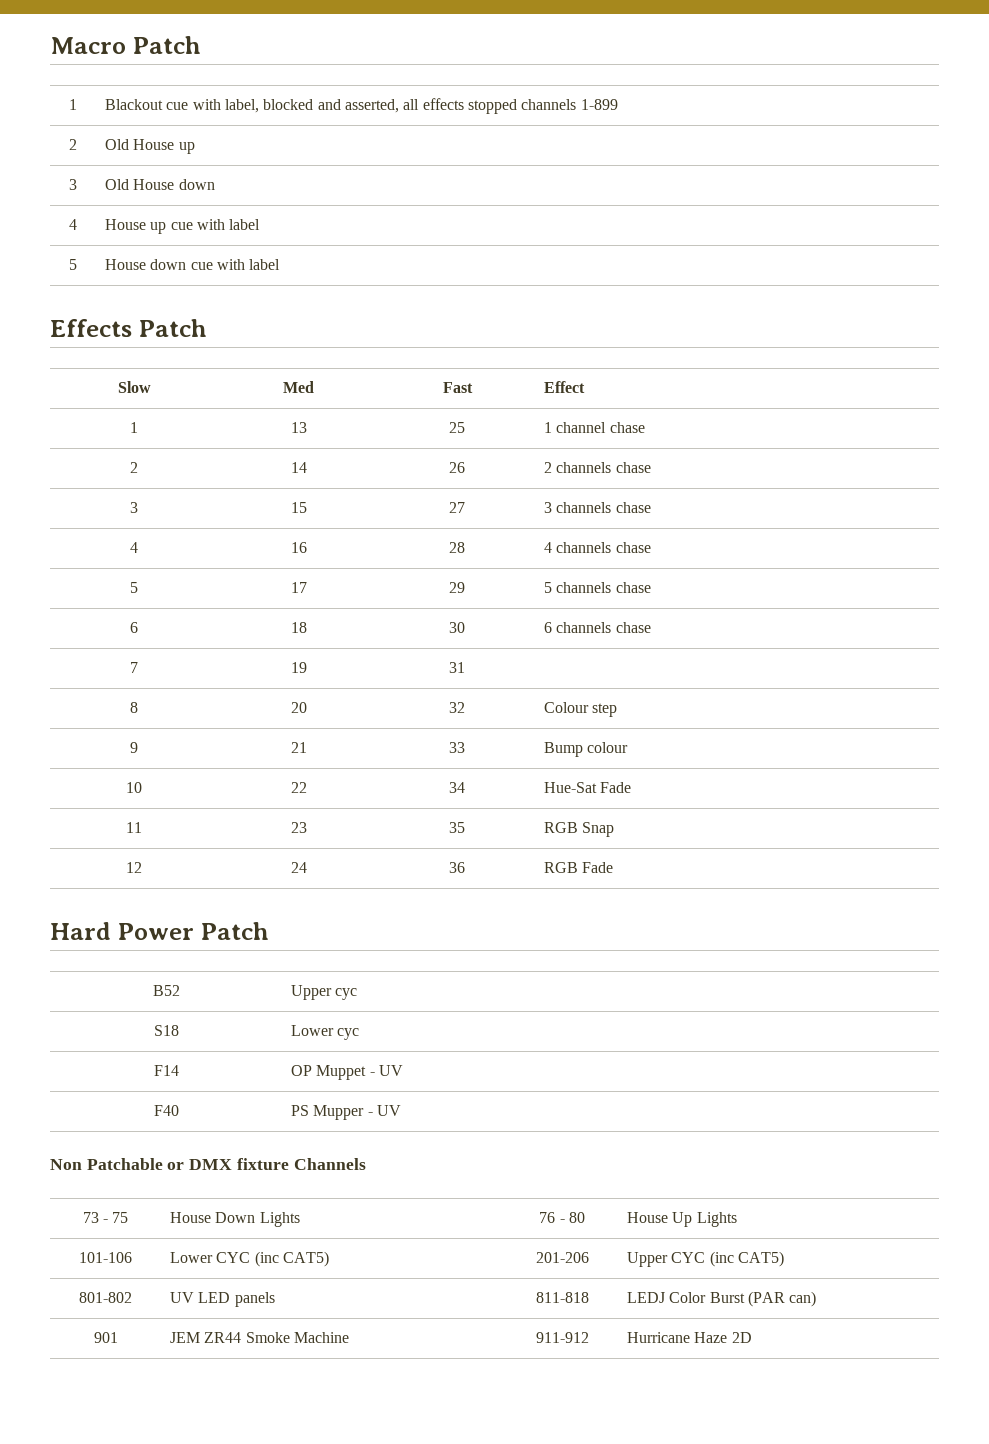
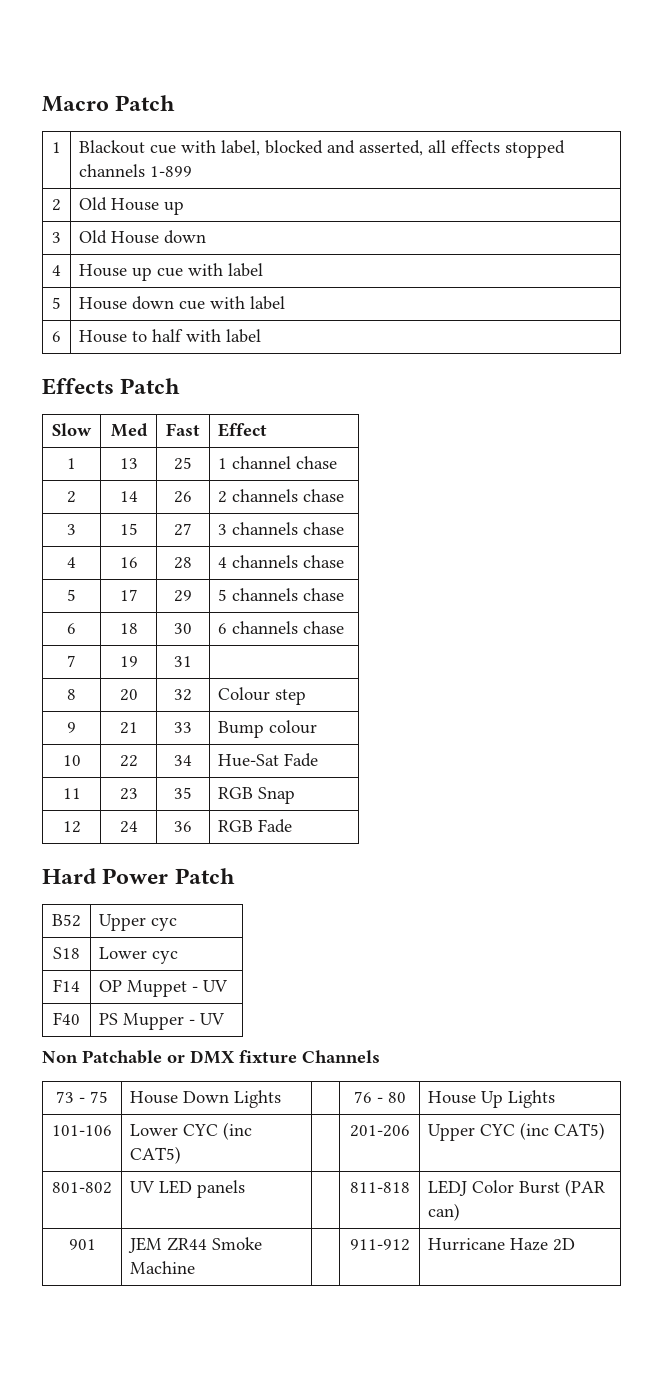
+ 6 | House to half with label

